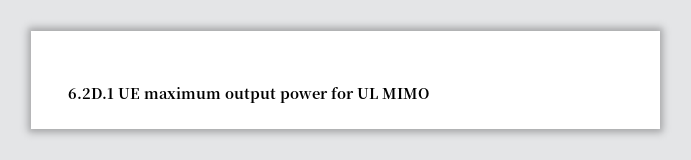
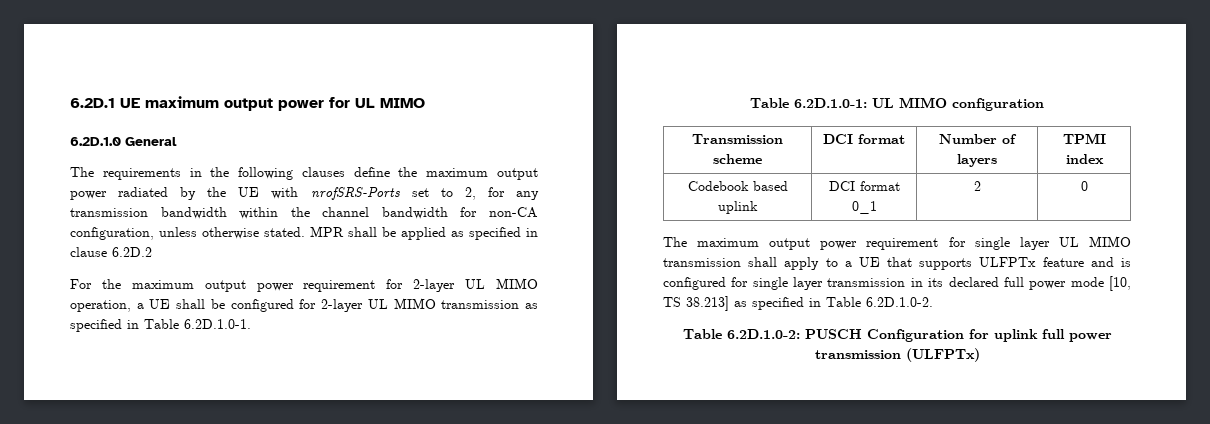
+ 6.2D.1.0 General
+ The requirements in the following clauses define the maximum output power radiated by the UE with nrofSRS-Ports set to 2, for any transmission bandwidth within the channel bandwidth for non-CA configuration, unless otherwise stated. MPR shall be applied as specified in clause 6.2D.2
+ For the maximum output power requirement for 2-layer UL MIMO operation, a UE shall be configured for 2-layer UL MIMO transmission as specified in Table 6.2D.1.0-1.
+ Table 6.2D.1.0-1: UL MIMO configuration
+ Transmission scheme | DCI format | Number of layers | TPMI index
+ Codebook based uplink | DCI format 0_1 | 2 | 0
+ The maximum output power requirement for single layer UL MIMO transmission shall apply to a UE that supports ULFPTx feature and is configured for single layer transmission in its declared full power mode [10, TS 38.213] as specified in Table 6.2D.1.0-2.
+ Table 6.2D.1.0-2: PUSCH Configuration for uplink full power transmission (ULFPTx)

